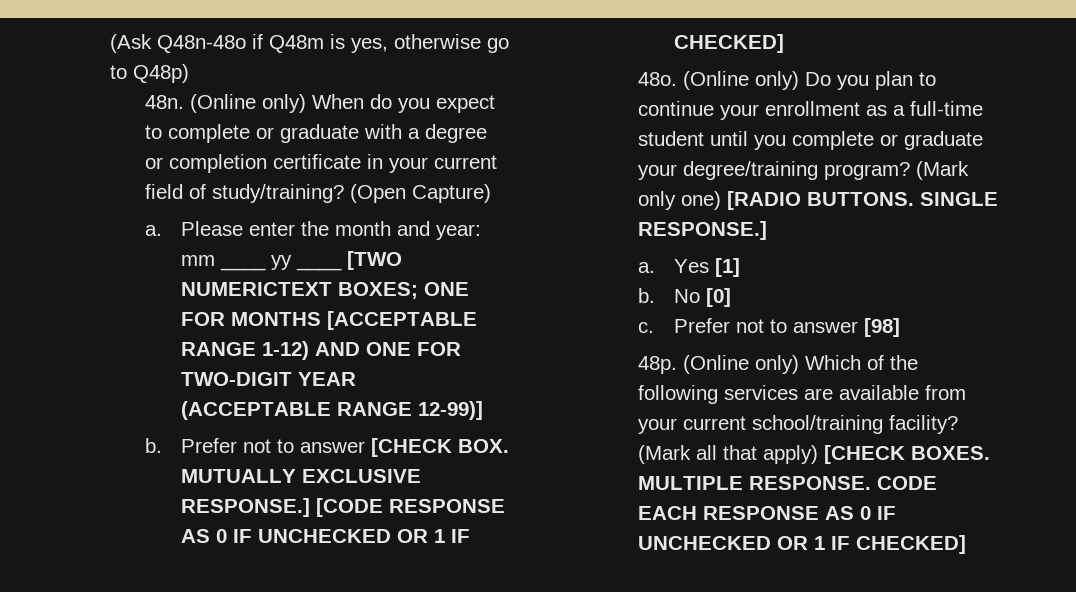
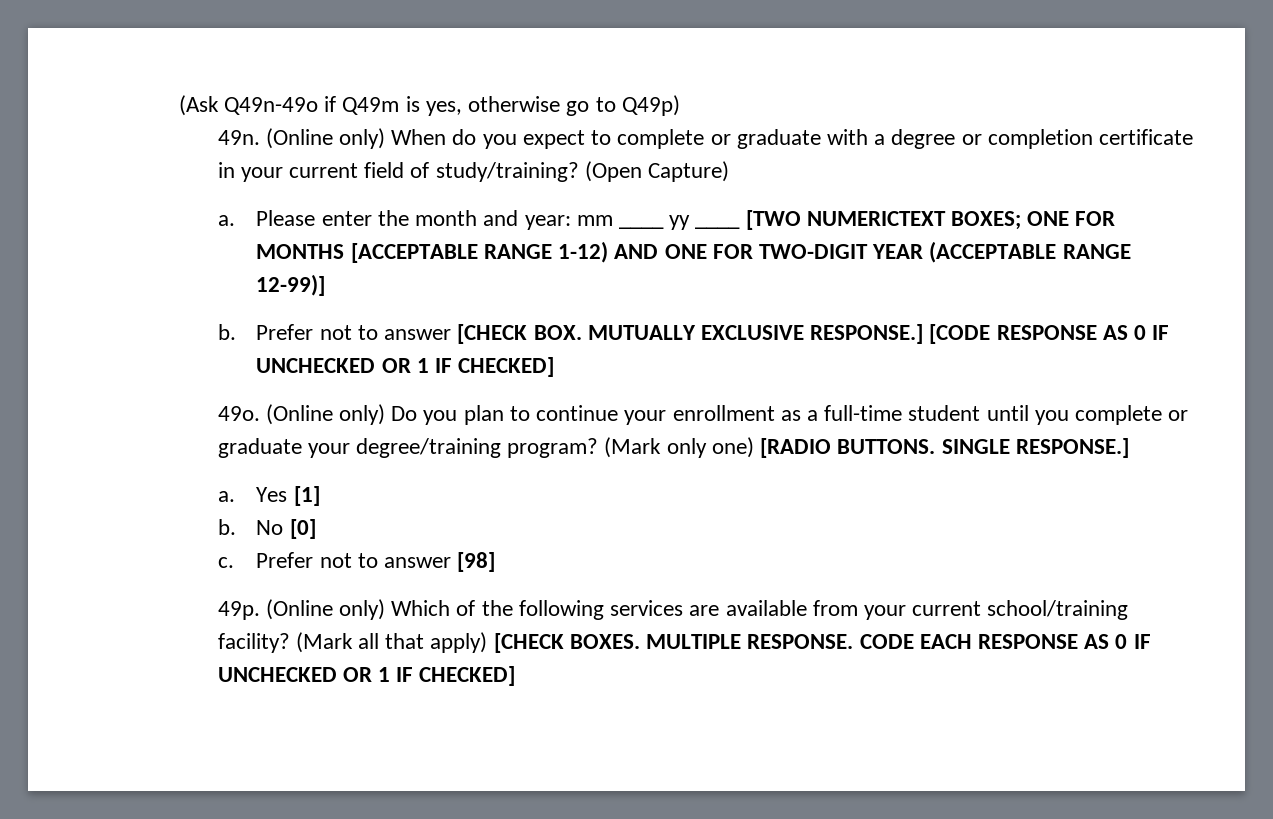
- (Ask Q48n-48o if Q48m is yes, otherwise go to Q48p)
- 48n.
+ (Ask Q49n-49o if Q49m is yes, otherwise go to Q49p)
+ 49n.
- 48o.
+ 49o.
- 48p.
+ 49p.

